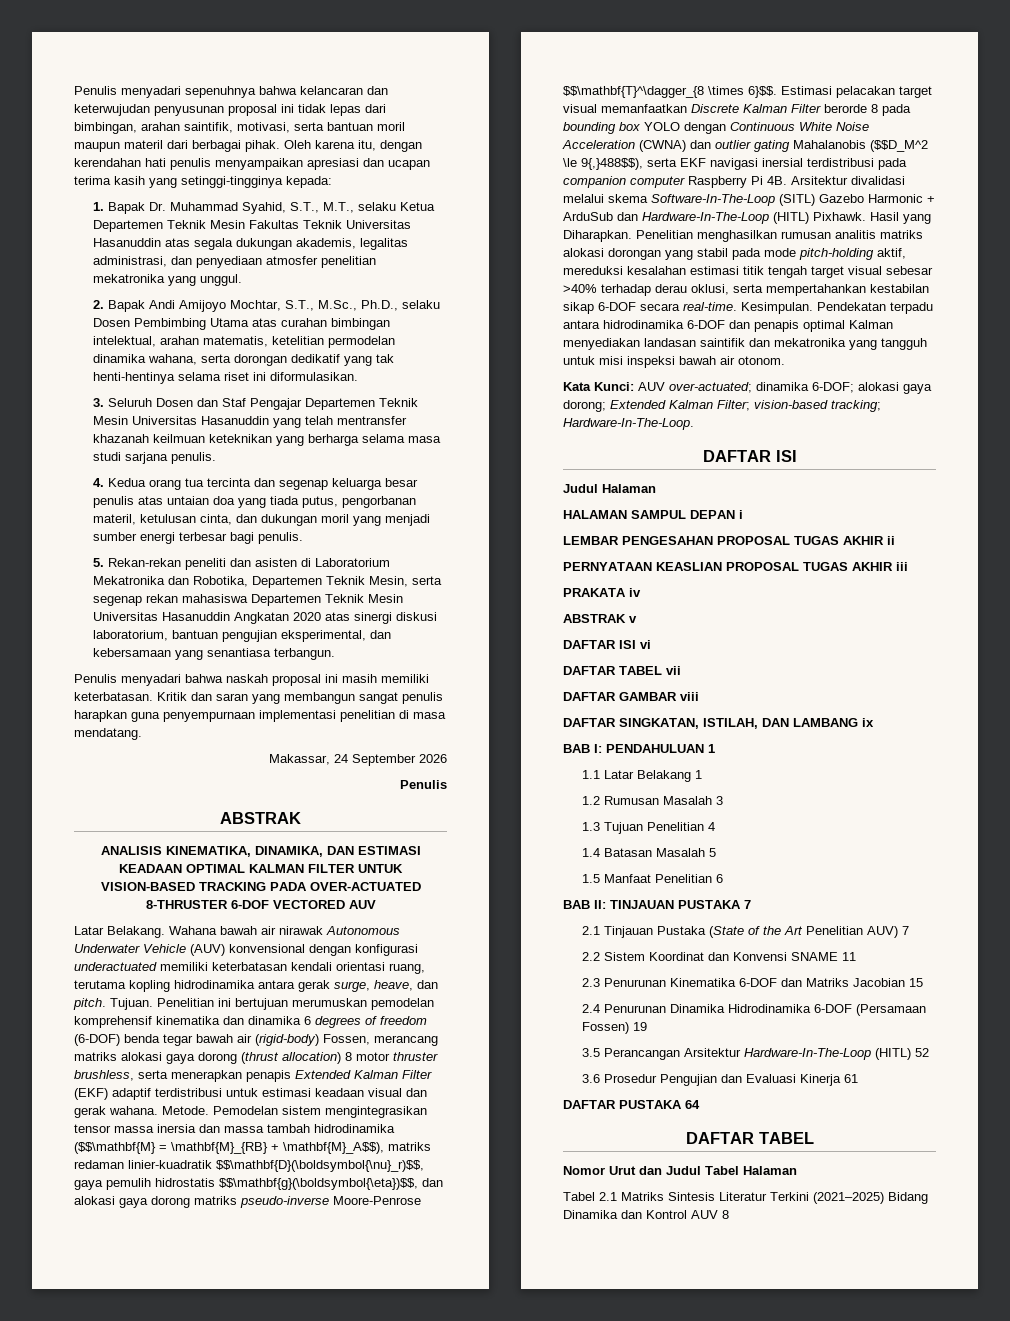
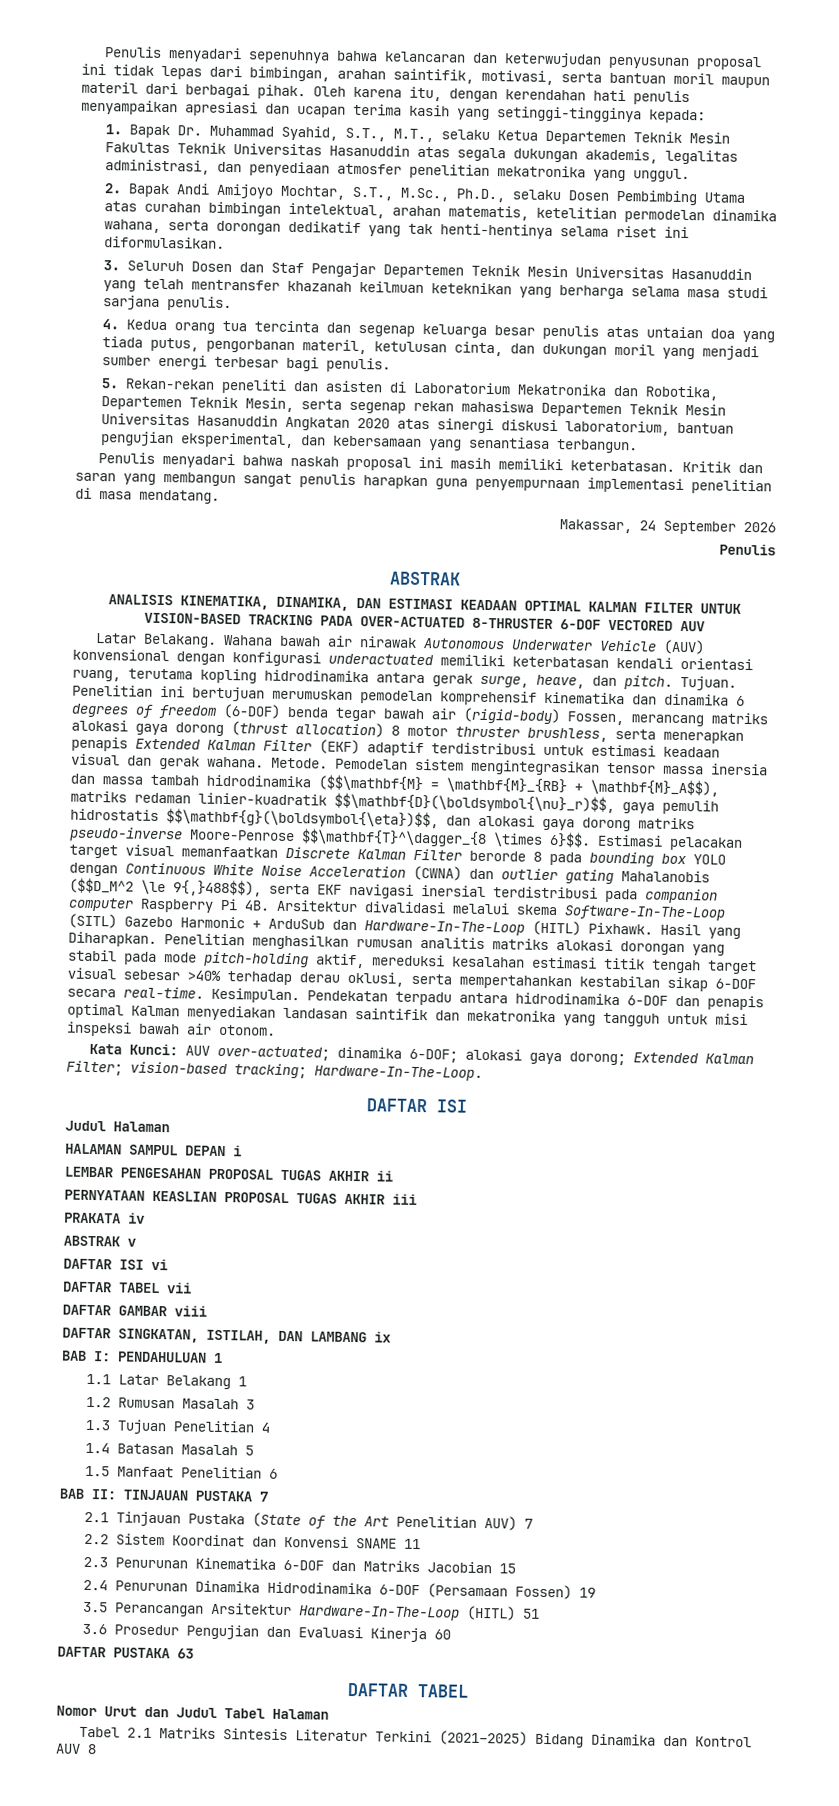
- 3.5 Perancangan Arsitektur Hardware-In-The-Loop (HITL) 52
+ 3.5 Perancangan Arsitektur Hardware-In-The-Loop (HITL) 51
- 3.6 Prosedur Pengujian dan Evaluasi Kinerja 61
+ 3.6 Prosedur Pengujian dan Evaluasi Kinerja 60
- DAFTAR PUSTAKA 64
+ DAFTAR PUSTAKA 63

